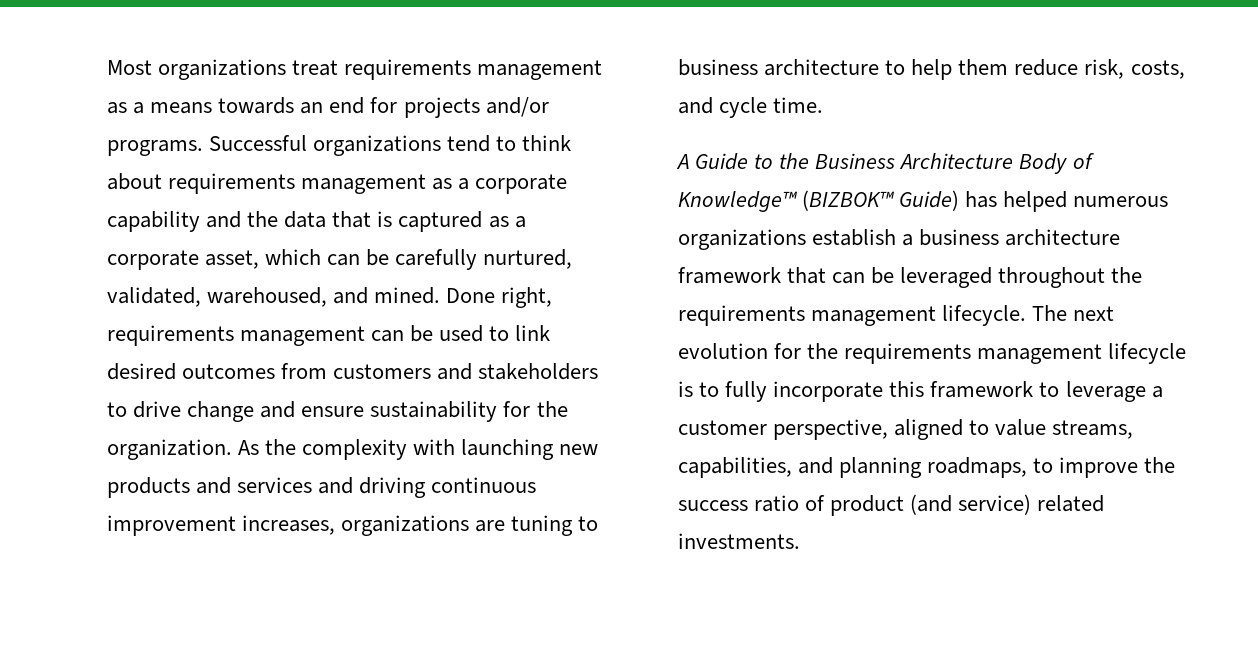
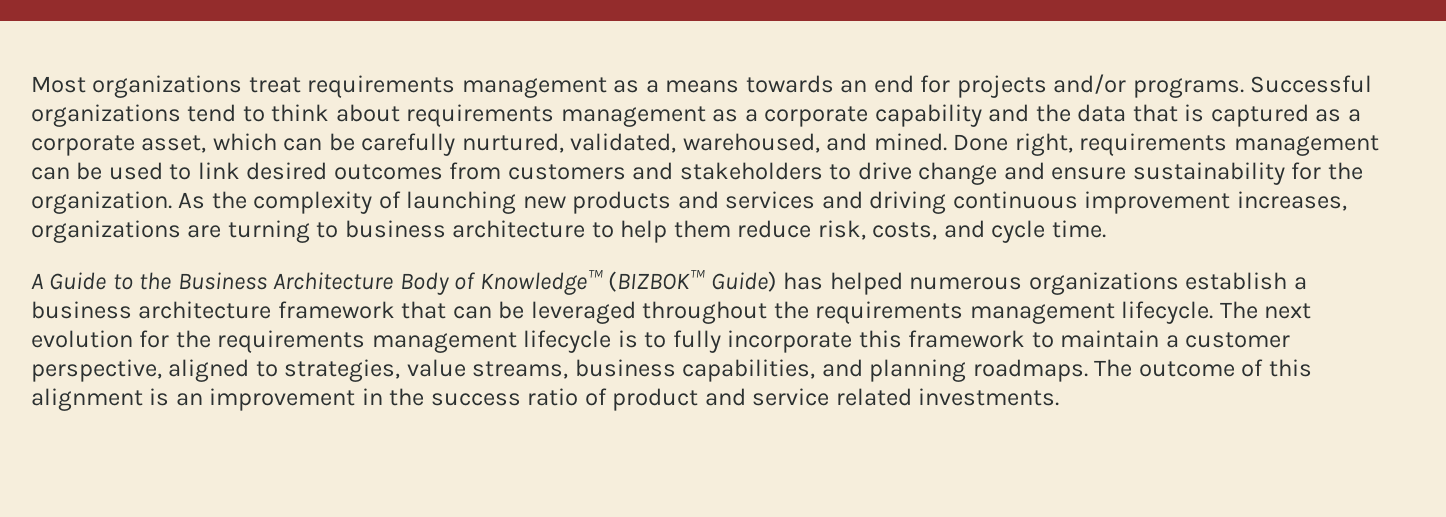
- As the complexity with launching new products and services and driving continuous improvement increases, organizations are tuning to business architecture to help them reduce risk, costs, and cycle time.
+ As the complexity of launching new products and services and driving continuous improvement increases, organizations are turning to business architecture to help them reduce risk, costs, and cycle time.
- The next evolution for the requirements management lifecycle is to fully incorporate this framework to leverage a customer perspective, aligned to value streams, capabilities, and planning roadmaps, to improve the success ratio of product (and service) related investments.
+ The next evolution for the requirements management lifecycle is to fully incorporate this framework to maintain a customer perspective, aligned to strategies, value streams, business capabilities, and planning roadmaps. The outcome of this alignment is an improvement in the success ratio of product and service related investments.

